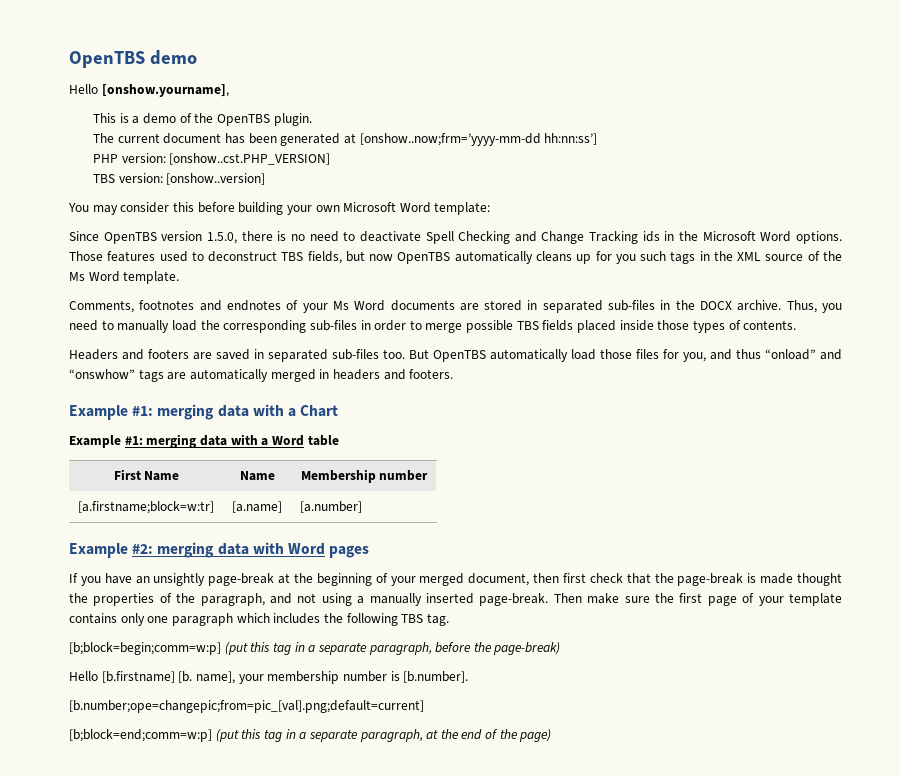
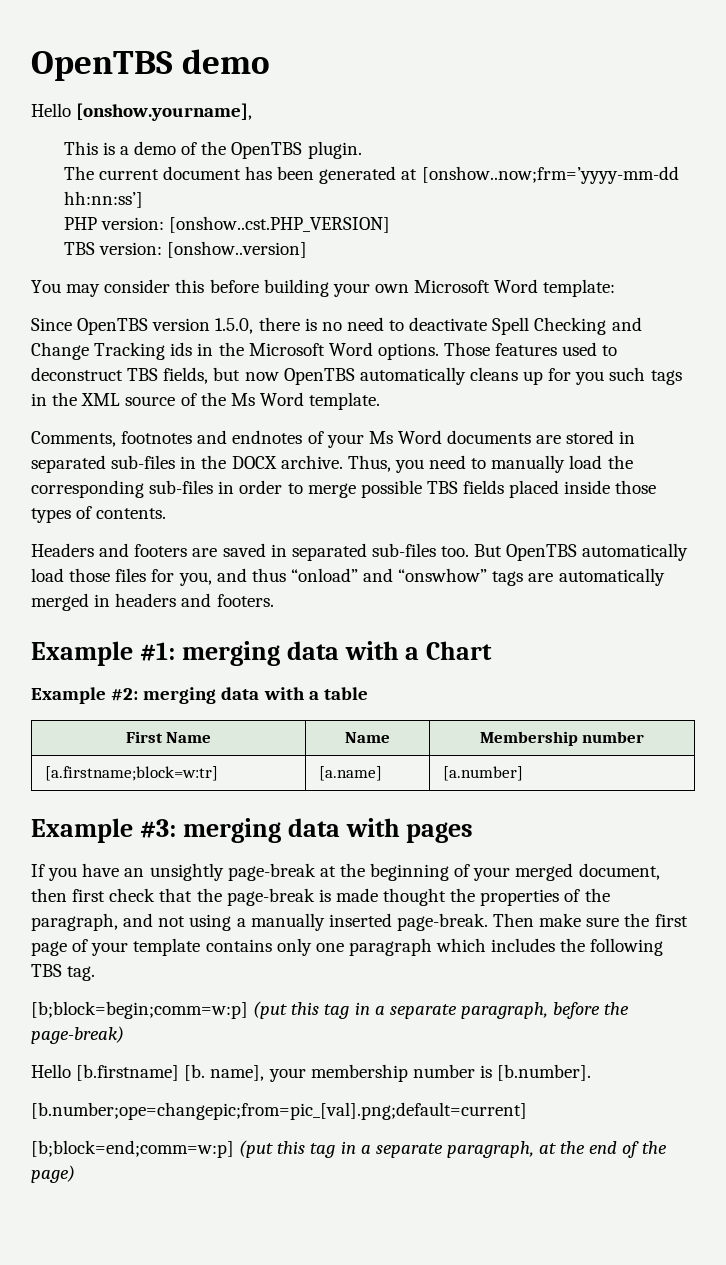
- Example #1: merging data with a Word table
+ Example #2: merging data with a table
- Example #2: merging data with Word pages
+ Example #3: merging data with pages

